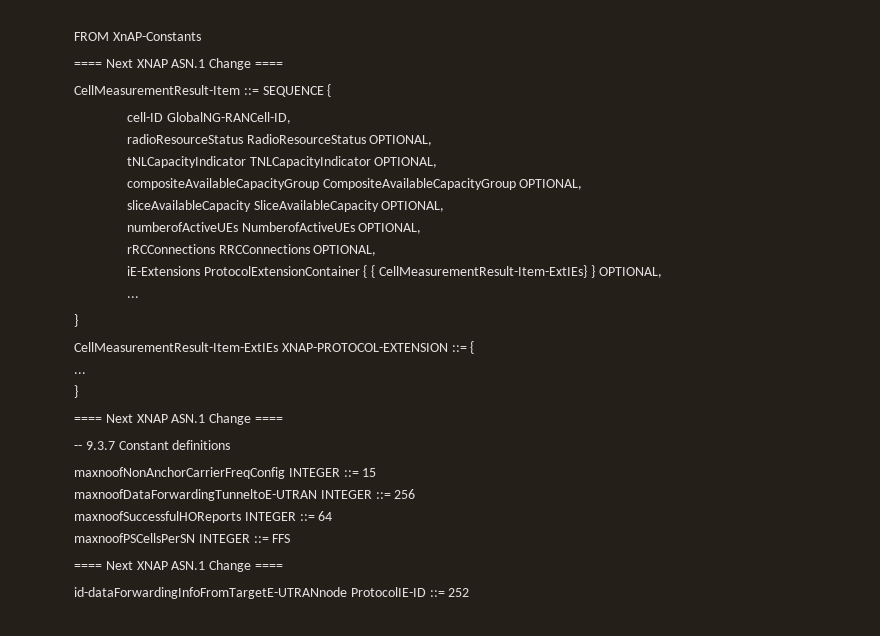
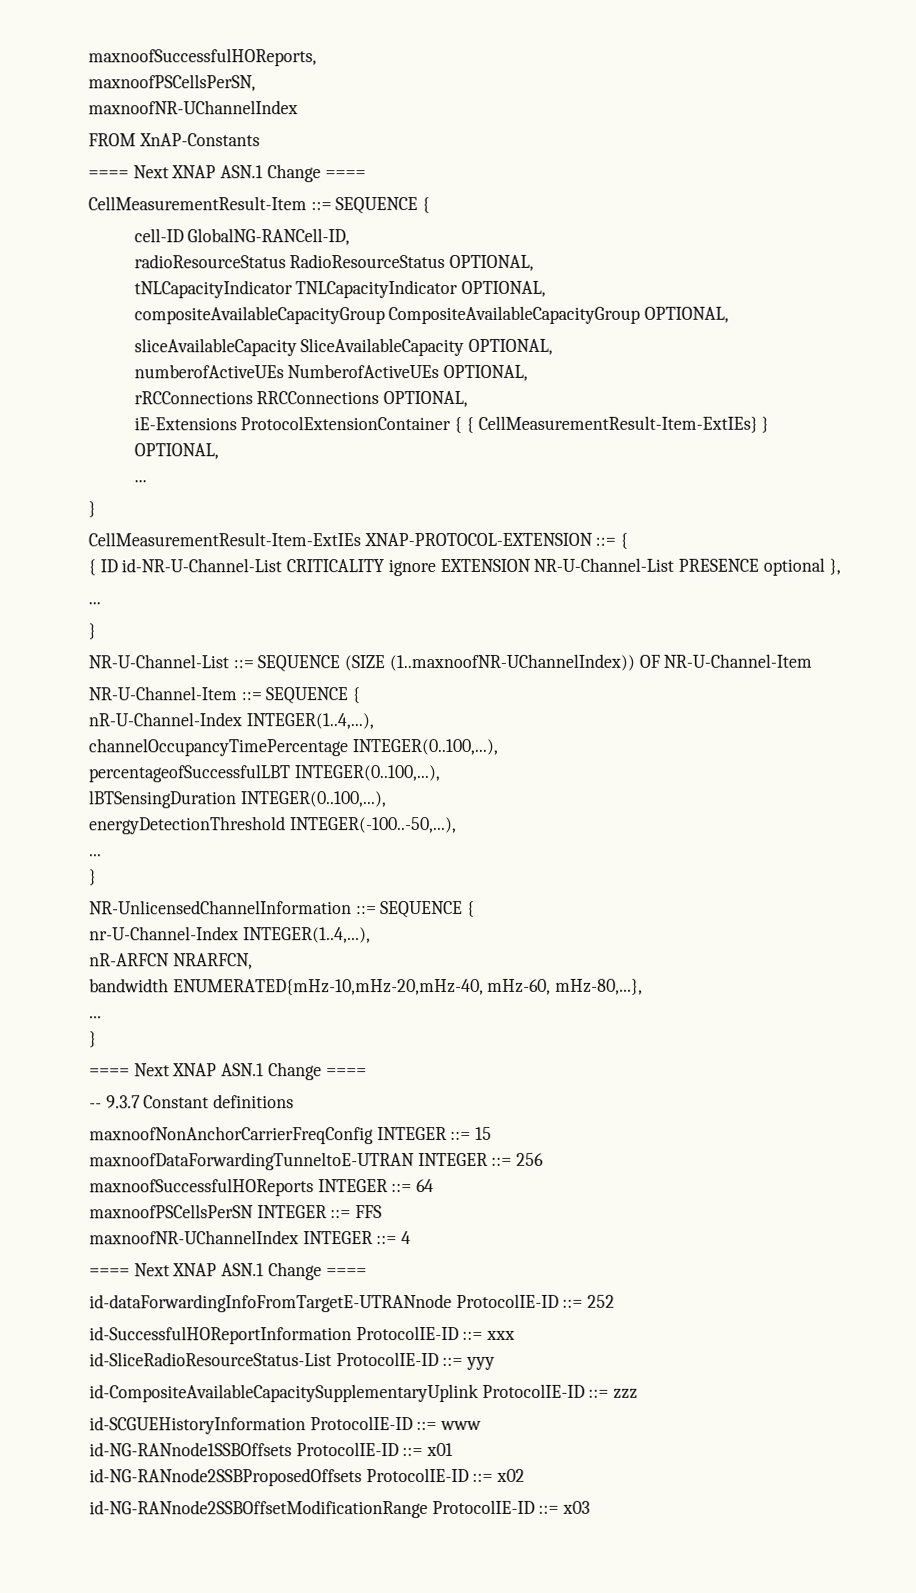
+ maxnoofSuccessfulHOReports,
+ maxnoofPSCellsPerSN,
+ maxnoofNR-UChannelIndex
+ { ID id-NR-U-Channel-List CRITICALITY ignore EXTENSION NR-U-Channel-List PRESENCE optional },
+ ...
+ }
+ NR-U-Channel-List ::= SEQUENCE (SIZE (1..maxnoofNR-UChannelIndex)) OF NR-U-Channel-Item
+ NR-U-Channel-Item ::= SEQUENCE {
+ nR-U-Channel-Index INTEGER(1..4,...),
+ channelOccupancyTimePercentage INTEGER(0..100,...),
+ percentageofSuccessfulLBT INTEGER(0..100,...),
+ lBTSensingDuration INTEGER(0..100,...),
+ energyDetectionThreshold INTEGER(-100..-50,...),
+ ...
+ }
+ NR-UnlicensedChannelInformation ::= SEQUENCE {
+ nr-U-Channel-Index INTEGER(1..4,...),
+ nR-ARFCN NRARFCN,
+ bandwidth ENUMERATED{mHz-10,mHz-20,mHz-40, mHz-60, mHz-80,...},
+ maxnoofNR-UChannelIndex INTEGER ::= 4
+ id-SuccessfulHOReportInformation ProtocolIE-ID ::= xxx
+ id-SliceRadioResourceStatus-List ProtocolIE-ID ::= yyy
+ id-CompositeAvailableCapacitySupplementaryUplink ProtocolIE-ID ::= zzz
+ id-SCGUEHistoryInformation ProtocolIE-ID ::= www
+ id-NG-RANnode1SSBOffsets ProtocolIE-ID ::= x01
+ id-NG-RANnode2SSBProposedOffsets ProtocolIE-ID ::= x02
+ id-NG-RANnode2SSBOffsetModificationRange ProtocolIE-ID ::= x03

